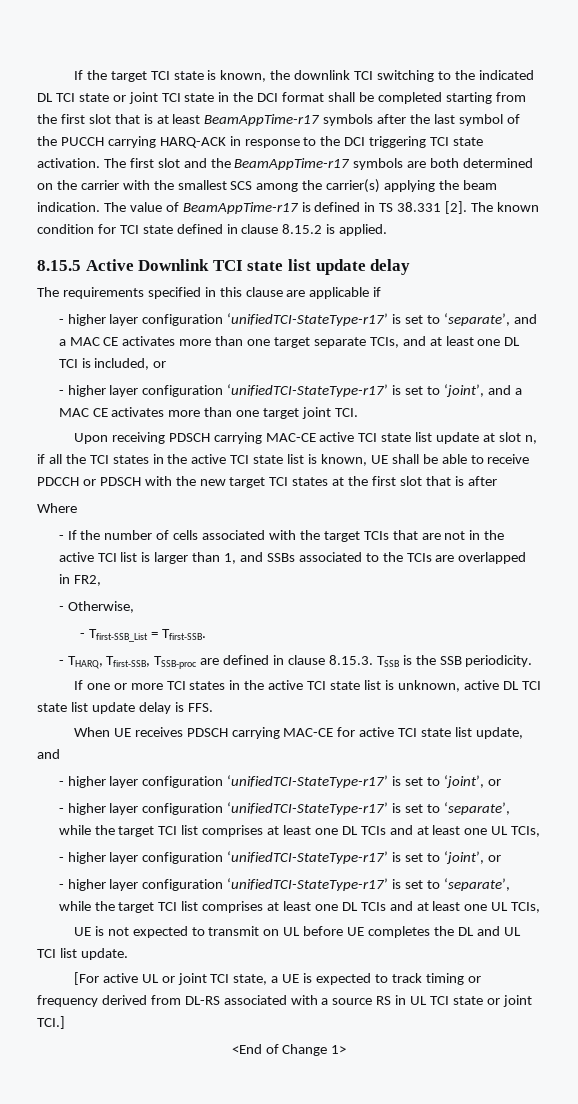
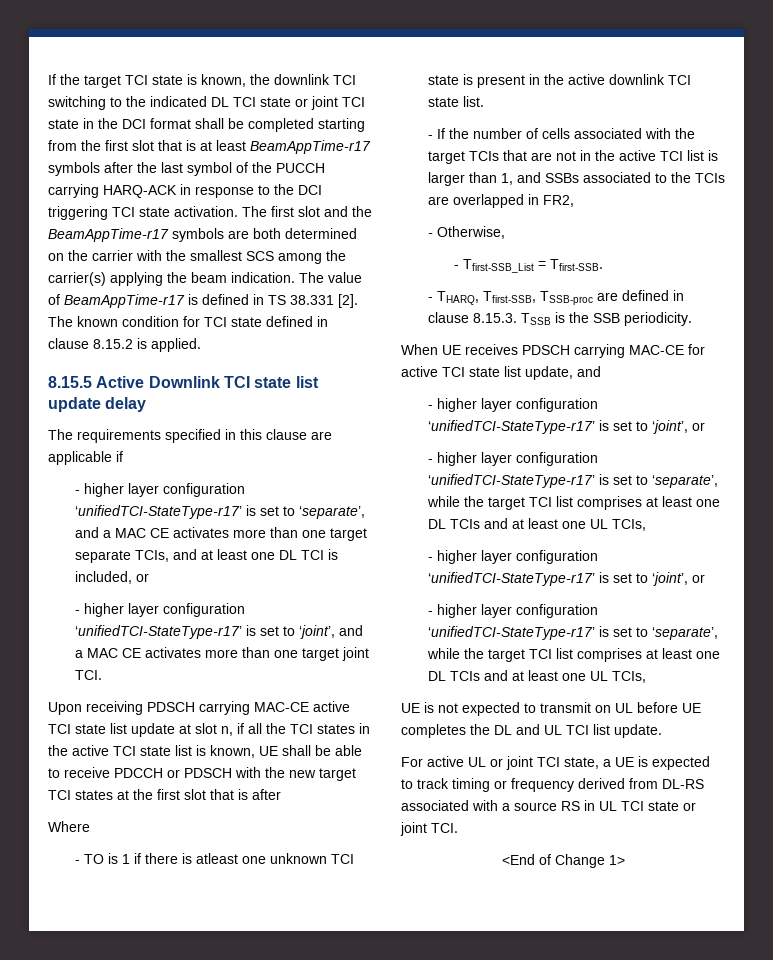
+ - TO is 1 if there is atleast one unknown TCI state is present in the active downlink TCI state list.
- If one or more TCI states in the active TCI state list is unknown, active DL TCI state list update delay is FFS.
- [For active UL or joint TCI state, a UE is expected to track timing or frequency derived from DL-RS associated with a source RS in UL TCI state or joint TCI.]
+ For active UL or joint TCI state, a UE is expected to track timing or frequency derived from DL-RS associated with a source RS in UL TCI state or joint TCI.

